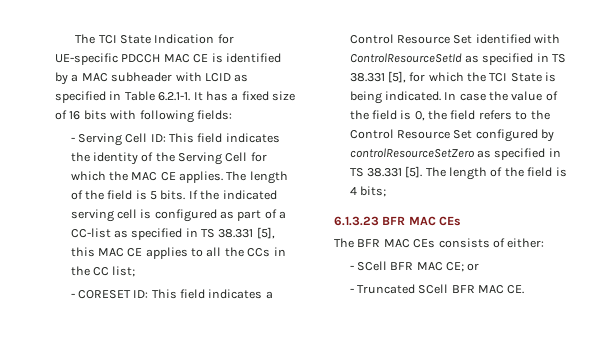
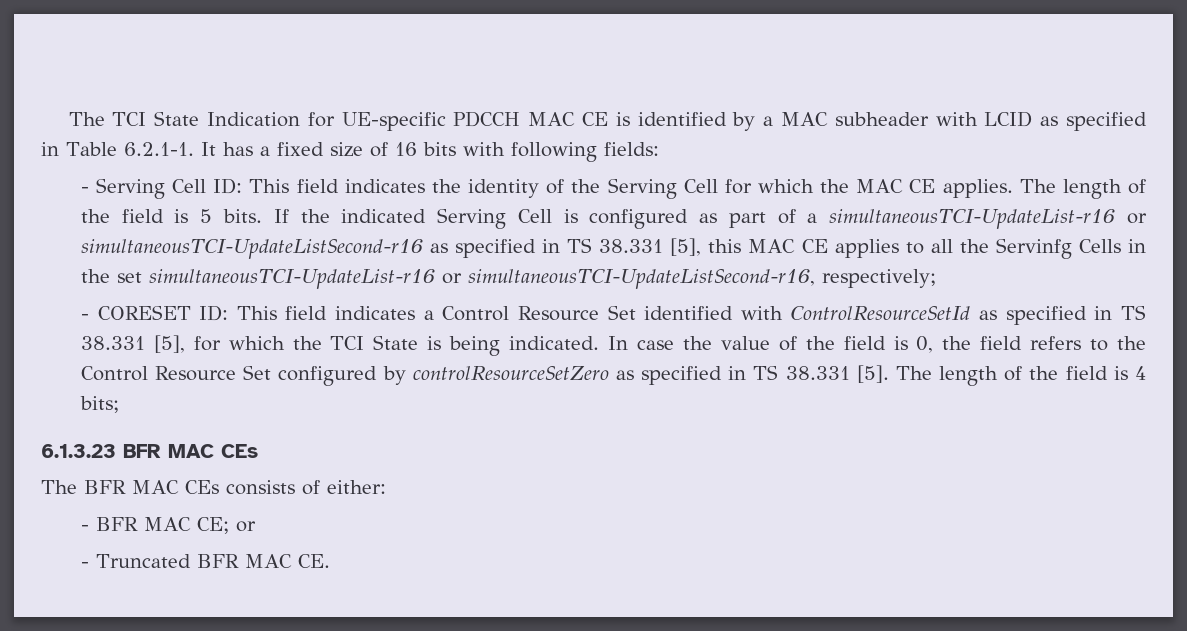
- If the indicated serving cell is configured as part of a CC-list as specified in TS 38.331 [5], this MAC CE applies to all the CCs in the CC list;
+ If the indicated Serving Cell is configured as part of a simultaneousTCI-UpdateList-r16 or simultaneousTCI-UpdateListSecond-r16 as specified in TS 38.331 [5], this MAC CE applies to all the Servinfg Cells in the set simultaneousTCI-UpdateList-r16 or simultaneousTCI-UpdateListSecond-r16, respectively;
- - SCell BFR MAC CE; or
+ - BFR MAC CE; or
- - Truncated SCell BFR MAC CE.
+ - Truncated BFR MAC CE.

